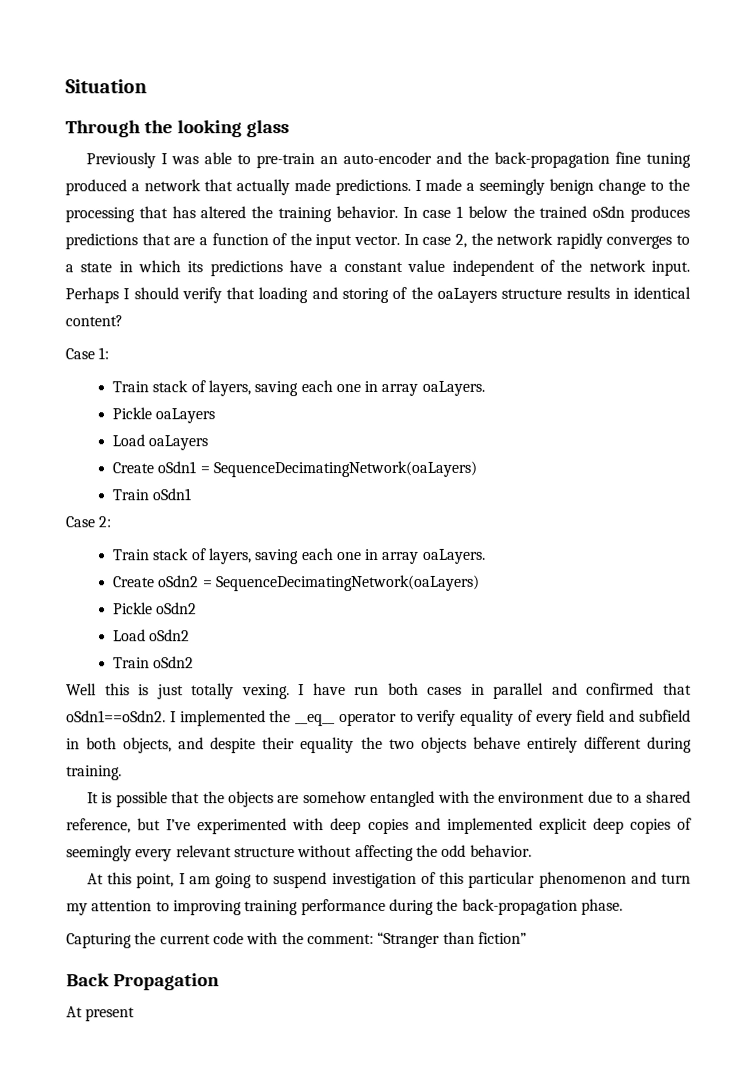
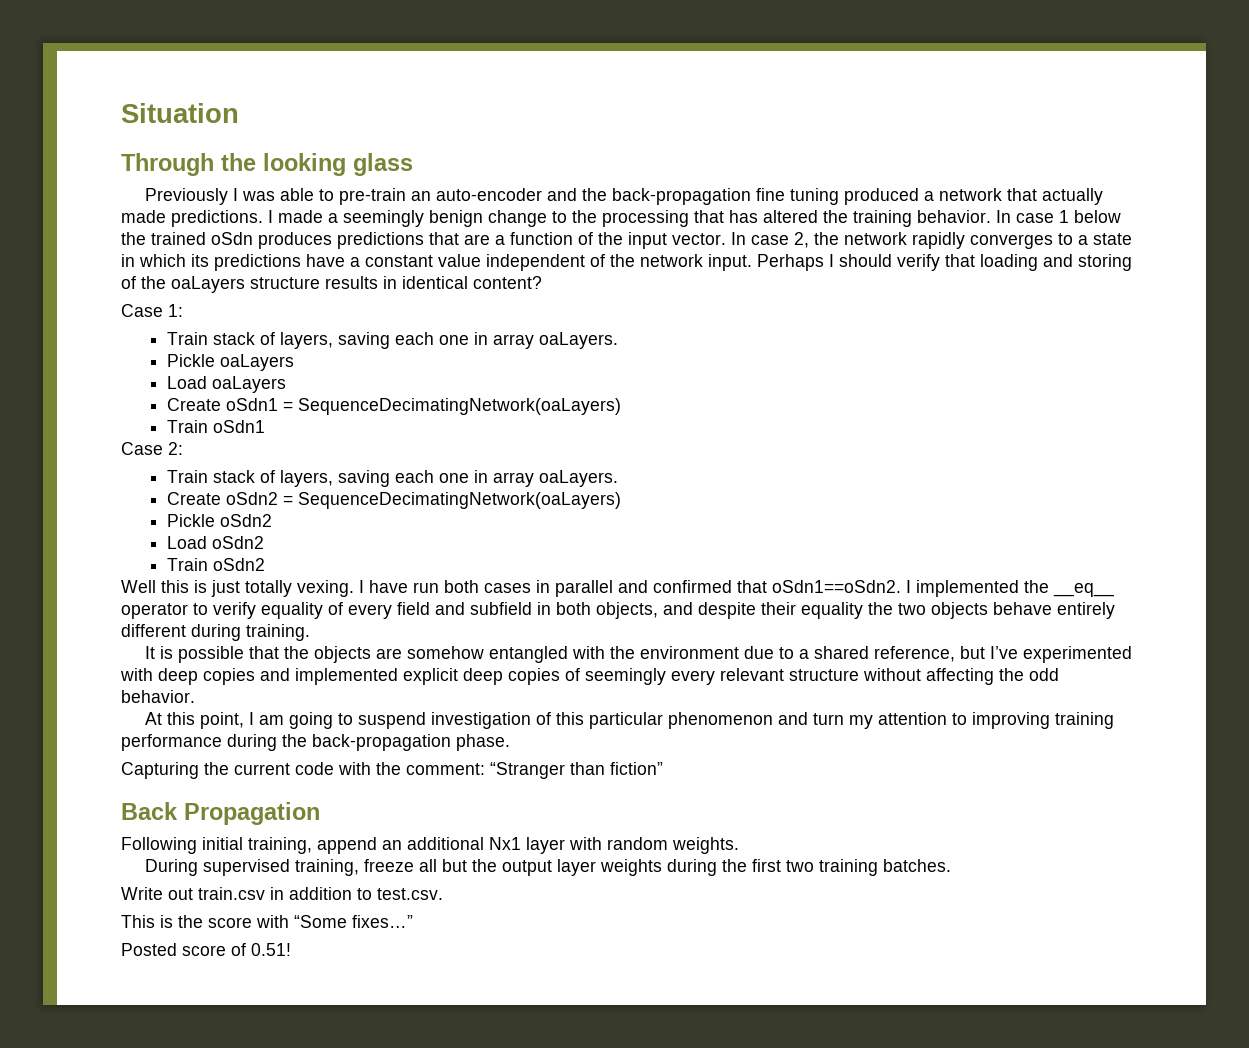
- At present
+ Following initial training, append an additional Nx1 layer with random weights.
+ During supervised training, freeze all but the output layer weights during the first two training batches.
+ Write out train.csv in addition to test.csv.
+ This is the score with “Some fixes…”
+ Posted score of 0.51!

